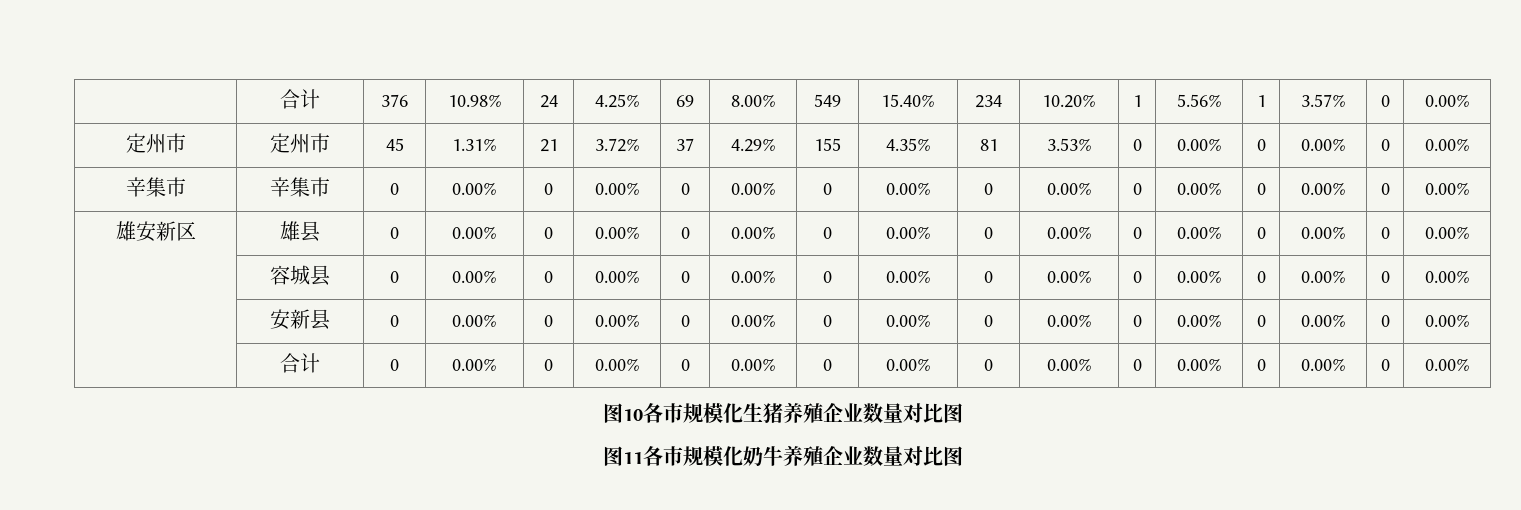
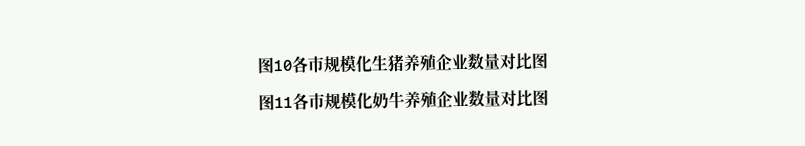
- | 合计 | 376 | 10.98% | 24 | 4.25% | 69 | 8.00% | 549 | 15.40% | 234 | 10.20% | 1 | 5.56% | 1 | 3.57% | 0 | 0.00%
- 定州市 | 定州市 | 45 | 1.31% | 21 | 3.72% | 37 | 4.29% | 155 | 4.35% | 81 | 3.53% | 0 | 0.00% | 0 | 0.00% | 0 | 0.00%
- 辛集市 | 辛集市 | 0 | 0.00% | 0 | 0.00% | 0 | 0.00% | 0 | 0.00% | 0 | 0.00% | 0 | 0.00% | 0 | 0.00% | 0 | 0.00%
- 雄安新区 | 雄县 | 0 | 0.00% | 0 | 0.00% | 0 | 0.00% | 0 | 0.00% | 0 | 0.00% | 0 | 0.00% | 0 | 0.00% | 0 | 0.00%
- | 容城县 | 0 | 0.00% | 0 | 0.00% | 0 | 0.00% | 0 | 0.00% | 0 | 0.00% | 0 | 0.00% | 0 | 0.00% | 0 | 0.00%
- | 安新县 | 0 | 0.00% | 0 | 0.00% | 0 | 0.00% | 0 | 0.00% | 0 | 0.00% | 0 | 0.00% | 0 | 0.00% | 0 | 0.00%
- | 合计 | 0 | 0.00% | 0 | 0.00% | 0 | 0.00% | 0 | 0.00% | 0 | 0.00% | 0 | 0.00% | 0 | 0.00% | 0 | 0.00%

